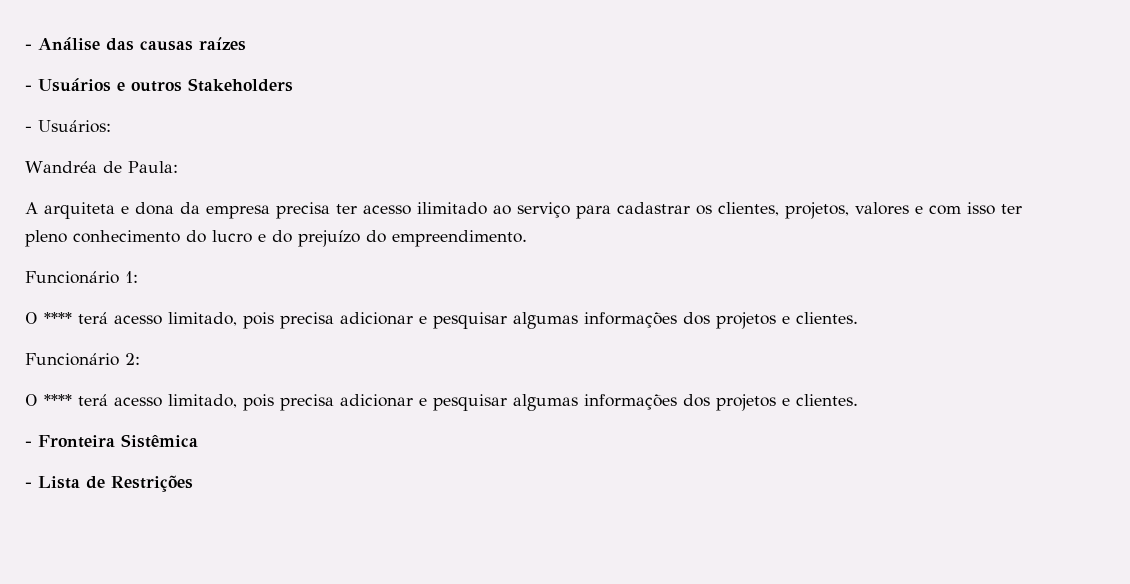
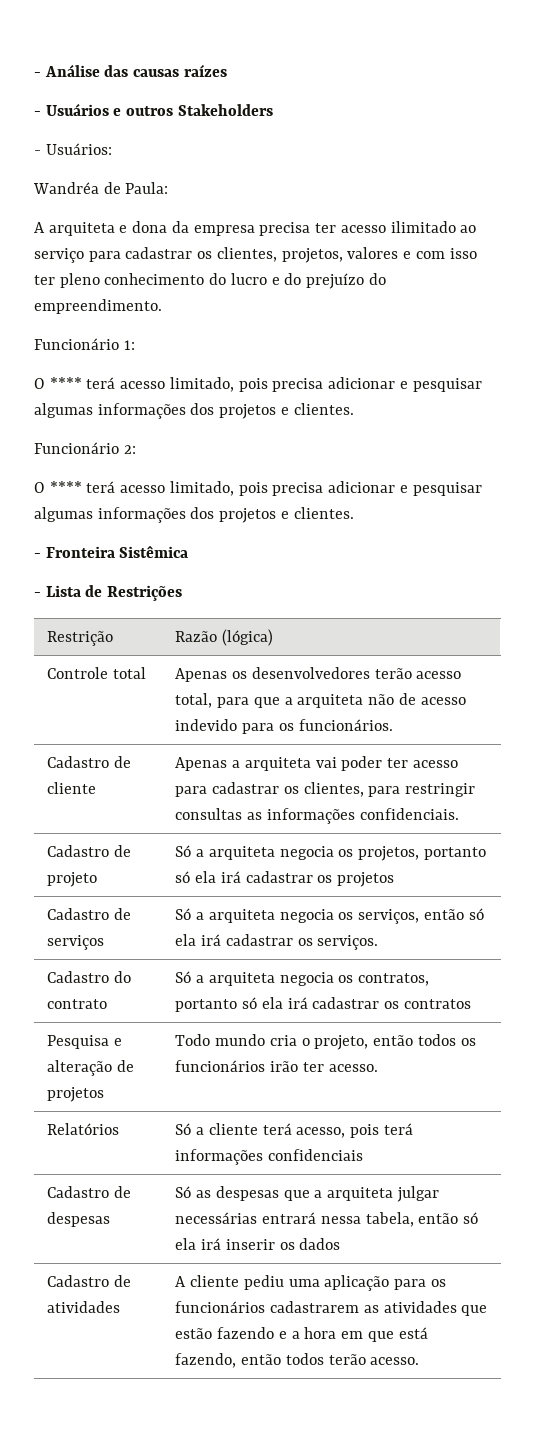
+ Restrição | Razão (lógica)
+ Controle total | Apenas os desenvolvedores terão acesso total, para que a arquiteta não de acesso indevido para os funcionários.
+ Cadastro de cliente | Apenas a arquiteta vai poder ter acesso para cadastrar os clientes, para restringir consultas as informações confidenciais.
+ Cadastro de projeto | Só a arquiteta negocia os projetos, portanto só ela irá cadastrar os projetos
+ Cadastro de serviços | Só a arquiteta negocia os serviços, então só ela irá cadastrar os serviços.
+ Cadastro do contrato | Só a arquiteta negocia os contratos, portanto só ela irá cadastrar os contratos
+ Pesquisa e alteração de projetos | Todo mundo cria o projeto, então todos os funcionários irão ter acesso.
+ Relatórios | Só a cliente terá acesso, pois terá informações confidenciais
+ Cadastro de despesas | Só as despesas que a arquiteta julgar necessárias entrará nessa tabela, então só ela irá inserir os dados
+ Cadastro de atividades | A cliente pediu uma aplicação para os funcionários cadastrarem as atividades que estão fazendo e a hora em que está fazendo, então todos terão acesso.

